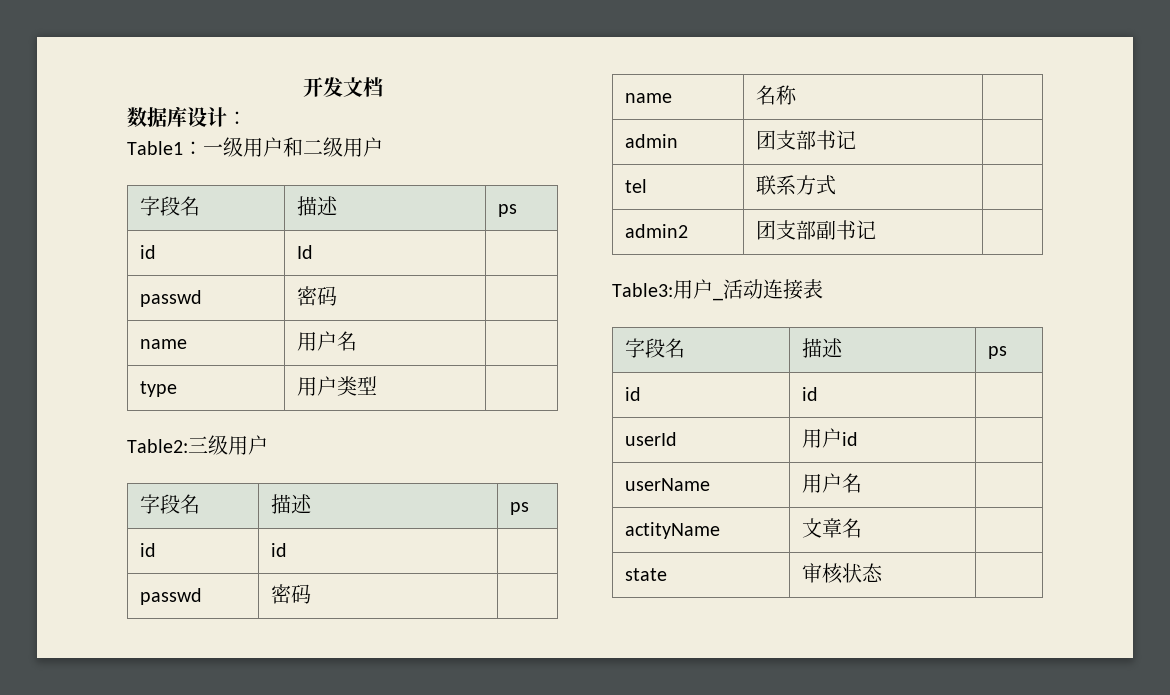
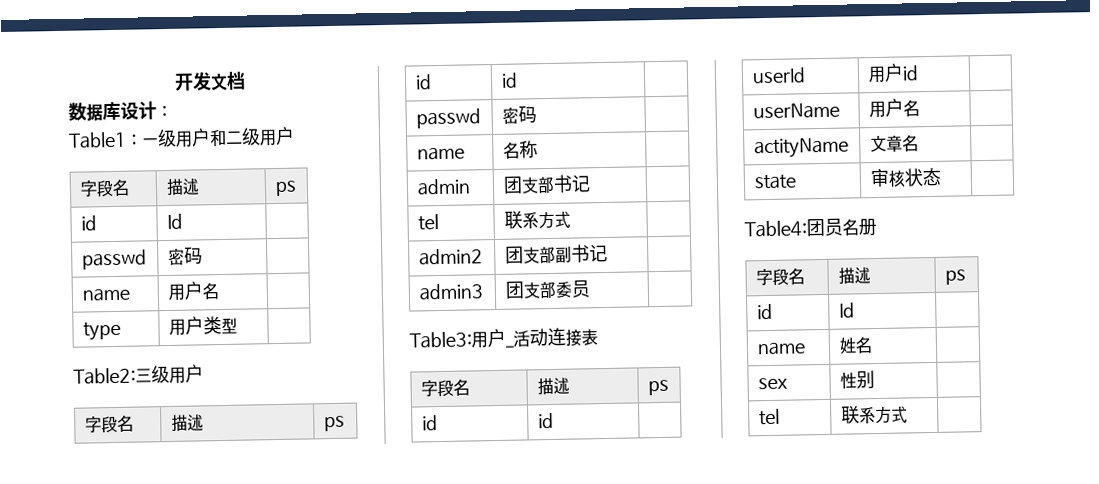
+ admin3 | 团支部委员 |
+ Table4:团员名册
+ 字段名 | 描述 | ps
+ id | Id |
+ name | 姓名 |
+ sex | 性别 |
+ tel | 联系方式 |

